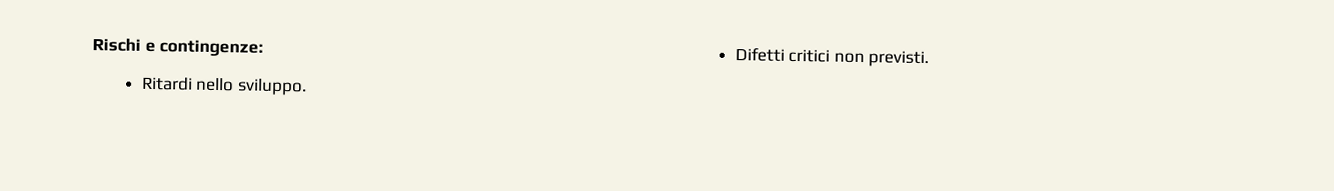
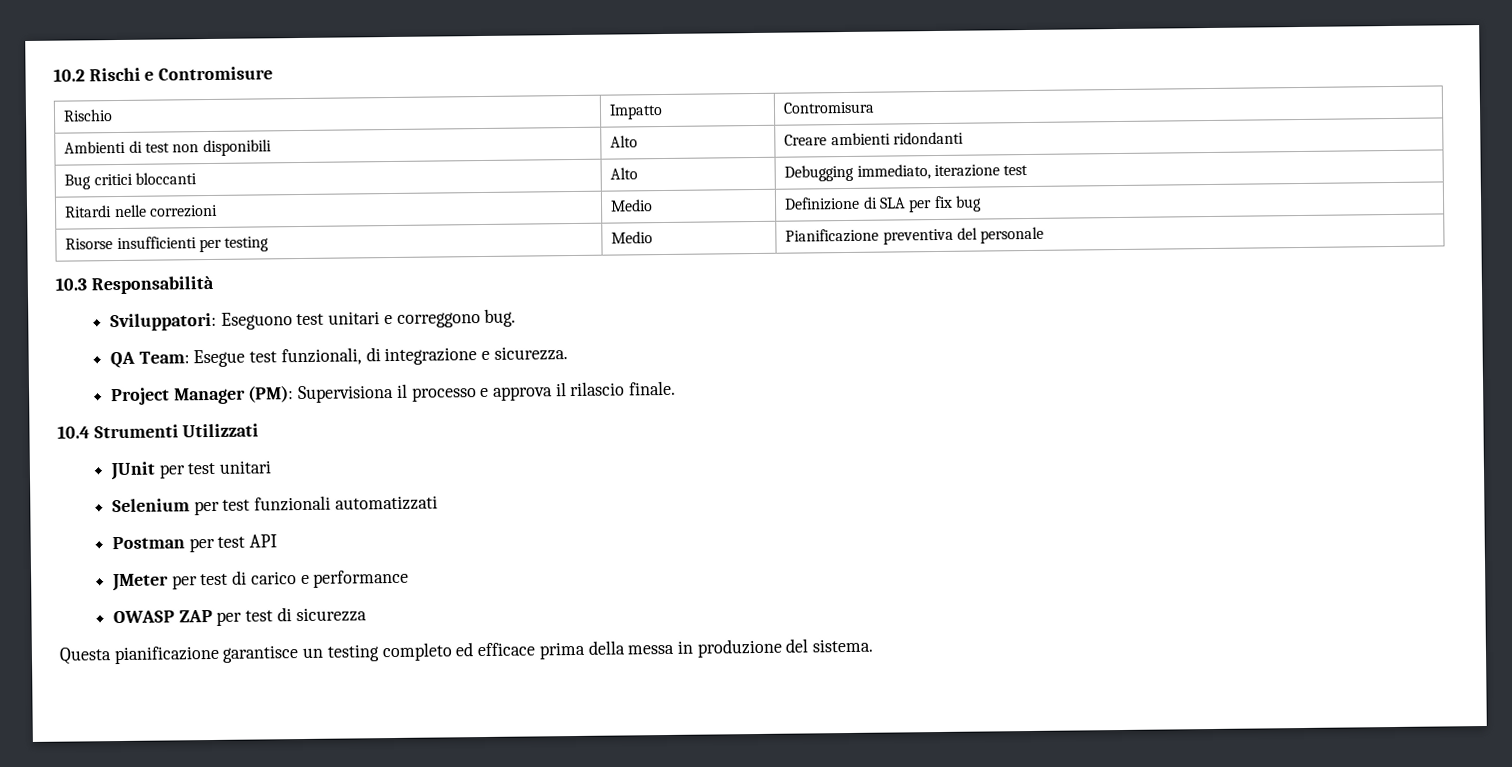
- Rischi e contingenze:
- Ritardi nello sviluppo.
- Difetti critici non previsti.
+ 10.2 Rischi e Contromisure
+ Rischio | Impatto | Contromisura
+ Ambienti di test non disponibili | Alto | Creare ambienti ridondanti
+ Bug critici bloccanti | Alto | Debugging immediato, iterazione test
+ Ritardi nelle correzioni | Medio | Definizione di SLA per fix bug
+ Risorse insufficienti per testing | Medio | Pianificazione preventiva del personale
+ 10.3 Responsabilità
+ Sviluppatori: Eseguono test unitari e correggono bug.
+ QA Team: Esegue test funzionali, di integrazione e sicurezza.
+ Project Manager (PM): Supervisiona il processo e approva il rilascio finale.
+ 10.4 Strumenti Utilizzati
+ JUnit per test unitari
+ Selenium per test funzionali automatizzati
+ Postman per test API
+ JMeter per test di carico e performance
+ OWASP ZAP per test di sicurezza
+ Questa pianificazione garantisce un testing completo ed efficace prima della messa in produzione del sistema.

